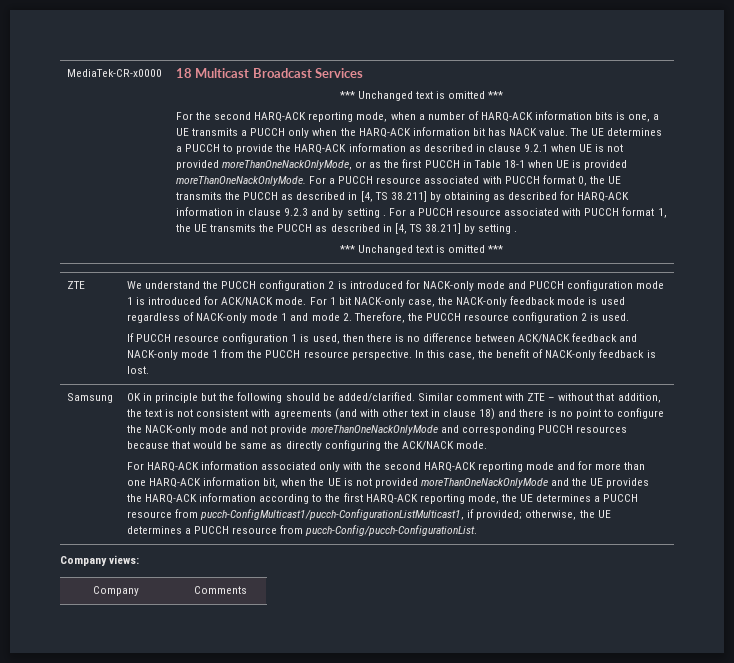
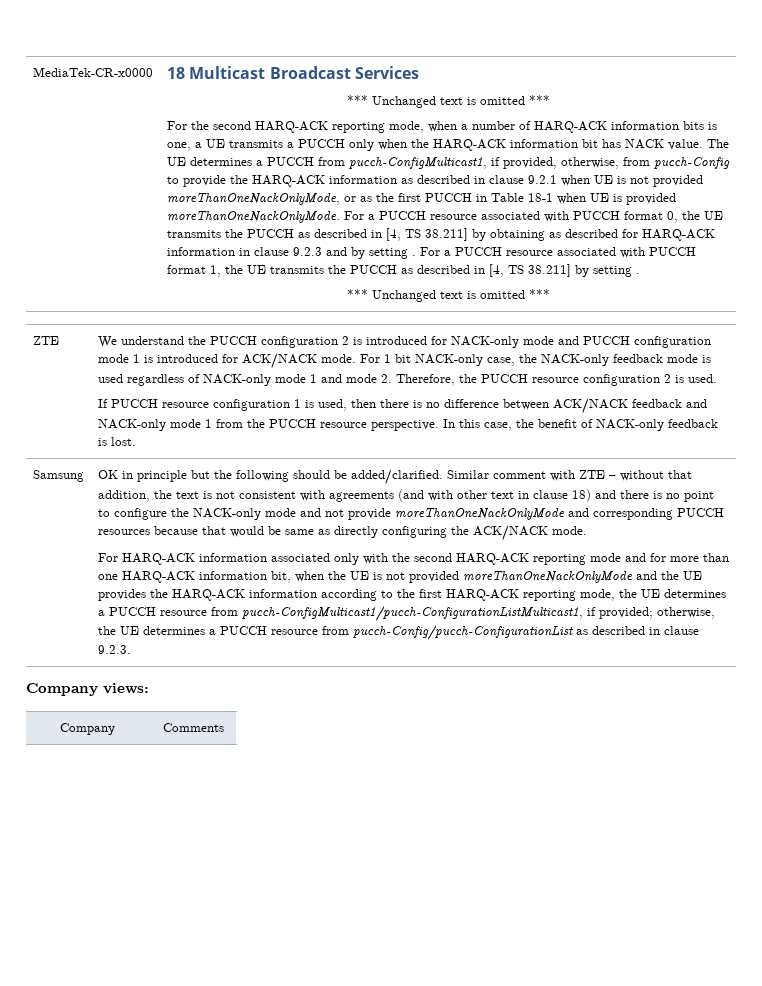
- The UE determines a PUCCH to provide the HARQ-ACK information as described in clause 9.2.1 when UE is not provided moreThanOneNackOnlyMode, or as the first PUCCH in Table 18-1 when UE is provided moreThanOneNackOnlyMode.
+ The UE determines a PUCCH from pucch-ConfigMulticast1, if provided, otherwise, from pucch-Config to provide the HARQ-ACK information as described in clause 9.2.1 when UE is not provided moreThanOneNackOnlyMode, or as the first PUCCH in Table 18-1 when UE is provided moreThanOneNackOnlyMode.
- For HARQ-ACK information associated only with the second HARQ-ACK reporting mode and for more than one HARQ-ACK information bit, when the UE is not provided moreThanOneNackOnlyMode and the UE provides the HARQ-ACK information according to the first HARQ-ACK reporting mode, the UE determines a PUCCH resource from pucch-ConfigMulticast1/pucch-ConfigurationListMulticast1, if provided; otherwise, the UE determines a PUCCH resource from pucch-Config/pucch-ConfigurationList.
+ For HARQ-ACK information associated only with the second HARQ-ACK reporting mode and for more than one HARQ-ACK information bit, when the UE is not provided moreThanOneNackOnlyMode and the UE provides the HARQ-ACK information according to the first HARQ-ACK reporting mode, the UE determines a PUCCH resource from pucch-ConfigMulticast1/pucch-ConfigurationListMulticast1, if provided; otherwise, the UE determines a PUCCH resource from pucch-Config/pucch-ConfigurationList as described in clause 9.2.3.

